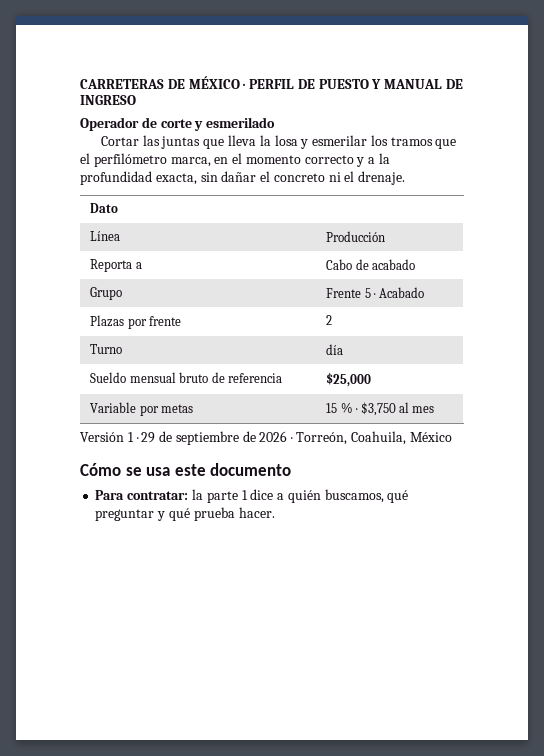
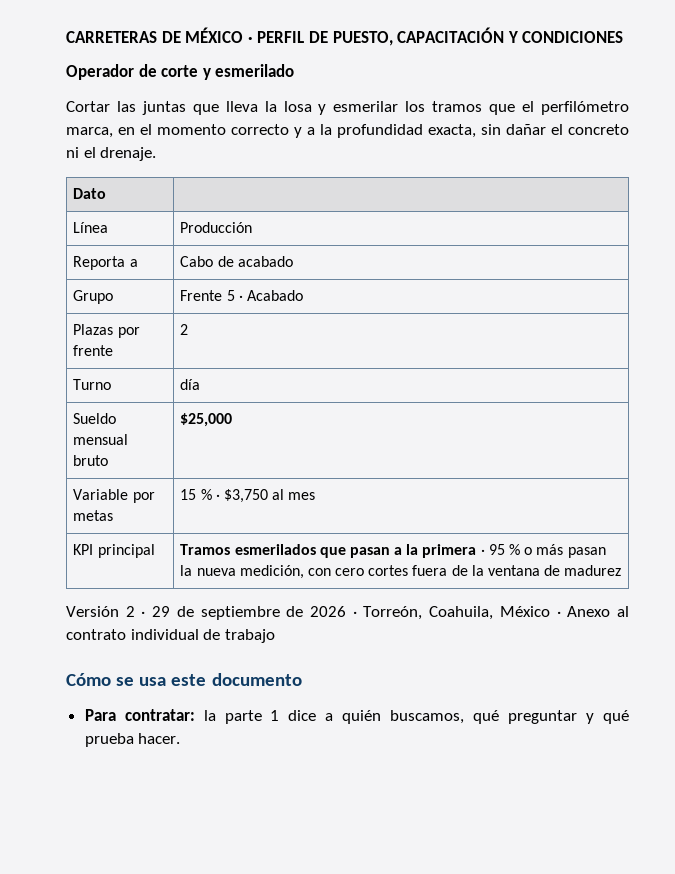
- CARRETERAS DE MÉXICO · PERFIL DE PUESTO Y MANUAL DE INGRESO
+ CARRETERAS DE MÉXICO · PERFIL DE PUESTO, CAPACITACIÓN Y CONDICIONES
- Sueldo mensual bruto de referencia | $25,000
+ Sueldo mensual bruto | $25,000
+ KPI principal | Tramos esmerilados que pasan a la primera · 95 % o más pasan la nueva medición, con cero cortes fuera de la ventana de madurez
- Versión 1 · 29 de septiembre de 2026 · Torreón, Coahuila, México
+ Versión 2 · 29 de septiembre de 2026 · Torreón, Coahuila, México · Anexo al contrato individual de trabajo

